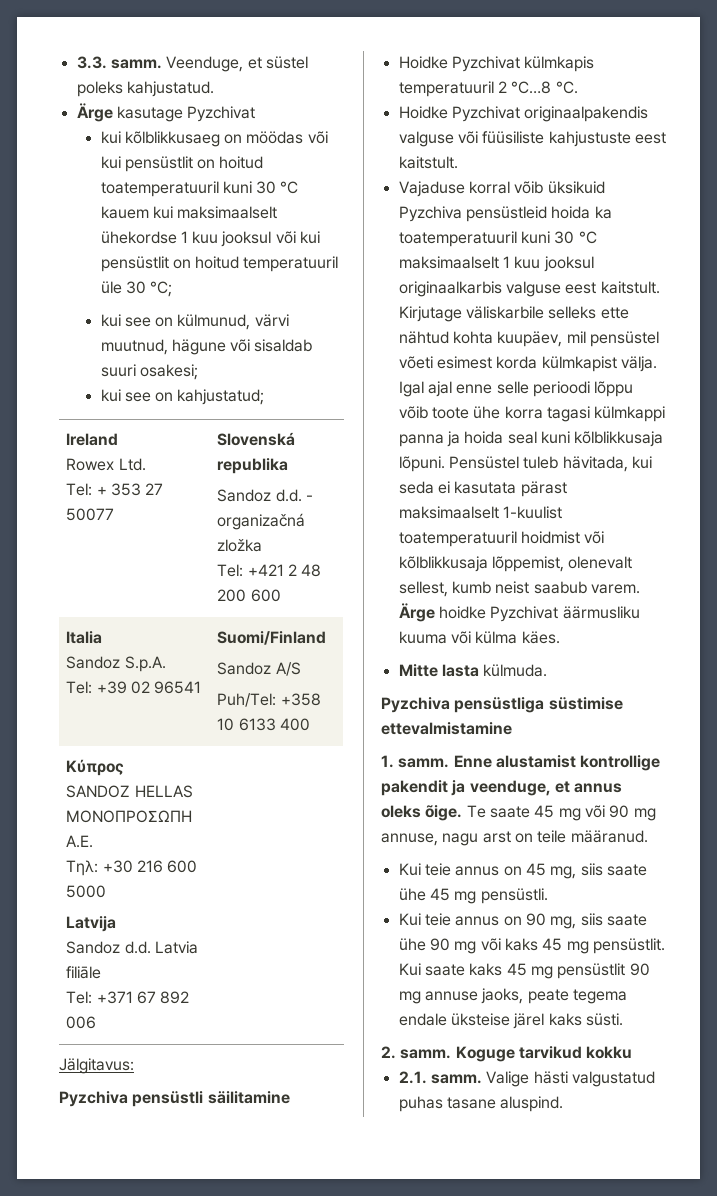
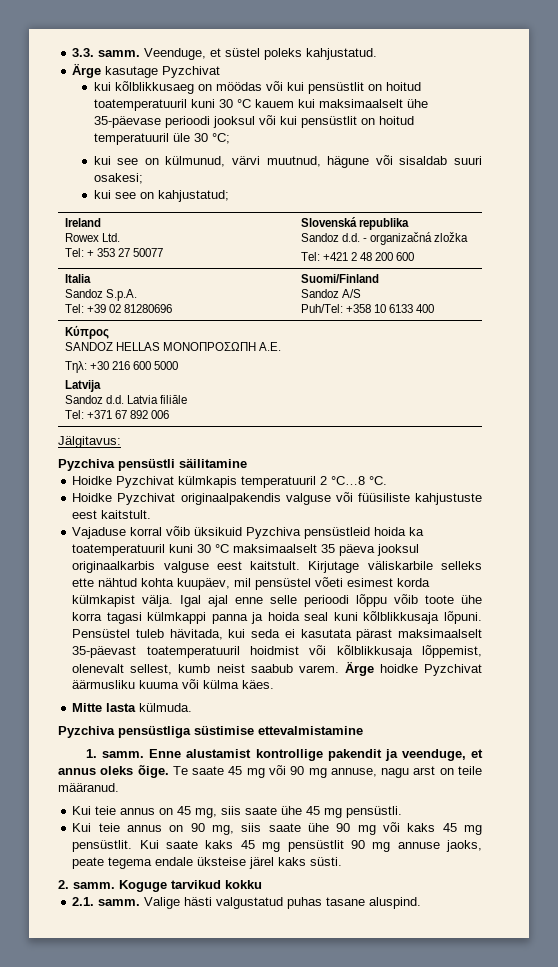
- kui kõlblikkusaeg on möödas või kui pensüstlit on hoitud toatemperatuuril kuni 30 °C kauem kui maksimaalselt ühekordse 1 kuu jooksul või kui pensüstlit on hoitud temperatuuril üle 30 °C;
+ kui kõlblikkusaeg on möödas või kui pensüstlit on hoitud toatemperatuuril kuni 30 °C kauem kui maksimaalselt ühe 35-päevase perioodi jooksul või kui pensüstlit on hoitud temperatuuril üle 30 °C;
  Italia
  Sandoz S.p.A.
- Tel: +39 02 96541 | Suomi/Finland
+ Tel: +39 02 81280696 | Suomi/Finland
- Vajaduse korral võib üksikuid Pyzchiva pensüstleid hoida ka toatemperatuuril kuni 30 °C maksimaalselt 1 kuu jooksul originaalkarbis valguse eest kaitstult.
+ Vajaduse korral võib üksikuid Pyzchiva pensüstleid hoida ka toatemperatuuril kuni 30 °C maksimaalselt 35 päeva jooksul originaalkarbis valguse eest kaitstult.
- Pensüstel tuleb hävitada, kui seda ei kasutata pärast maksimaalselt 1-kuulist toatemperatuuril hoidmist või kõlblikkusaja lõppemist, olenevalt sellest, kumb neist saabub varem.
+ Pensüstel tuleb hävitada, kui seda ei kasutata pärast maksimaalselt 35-päevast toatemperatuuril hoidmist või kõlblikkusaja lõppemist, olenevalt sellest, kumb neist saabub varem.

